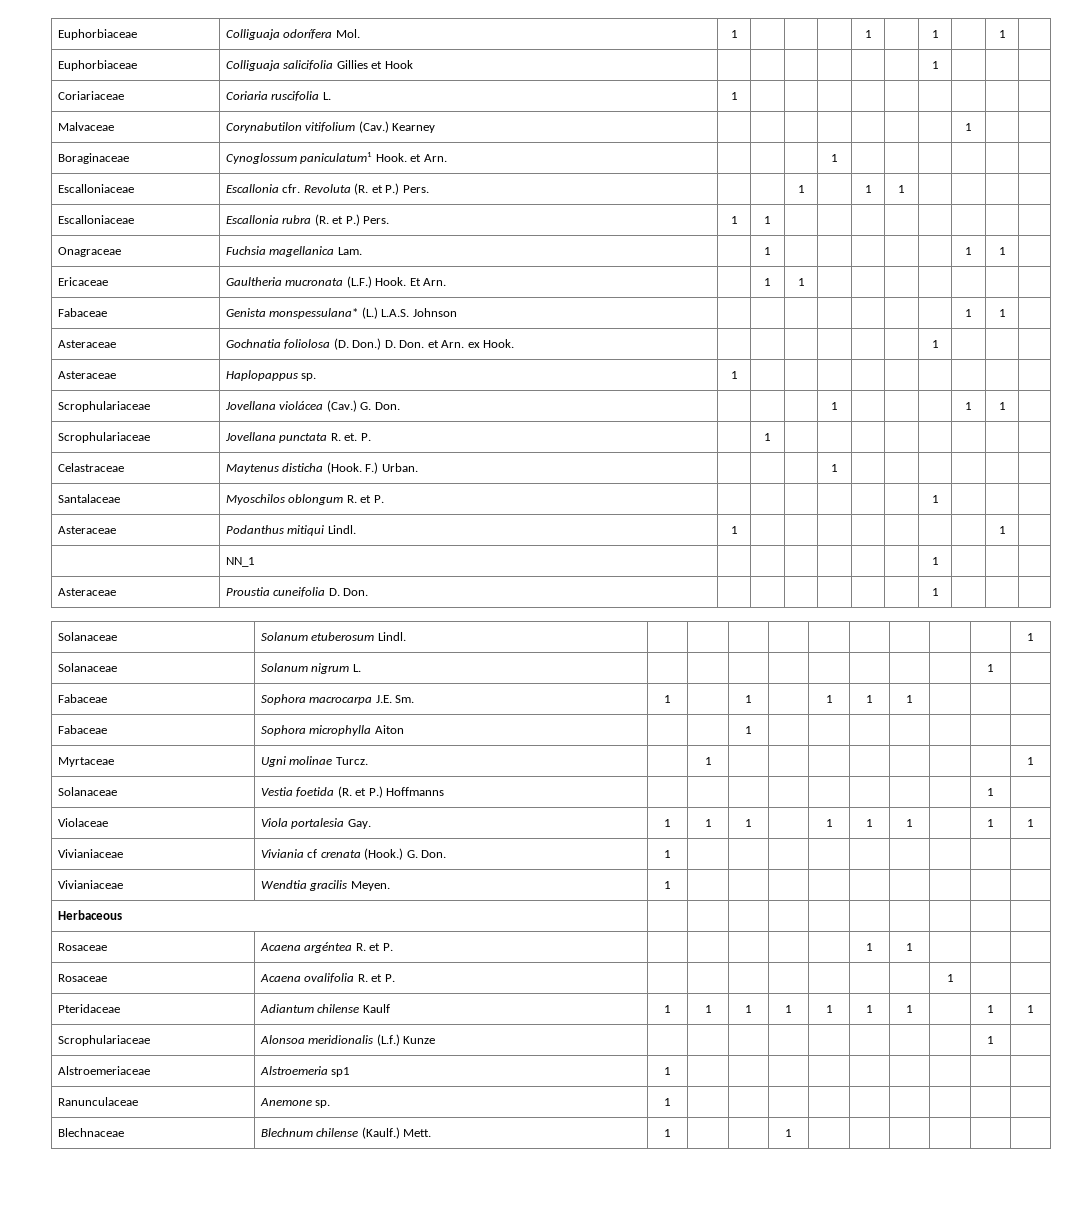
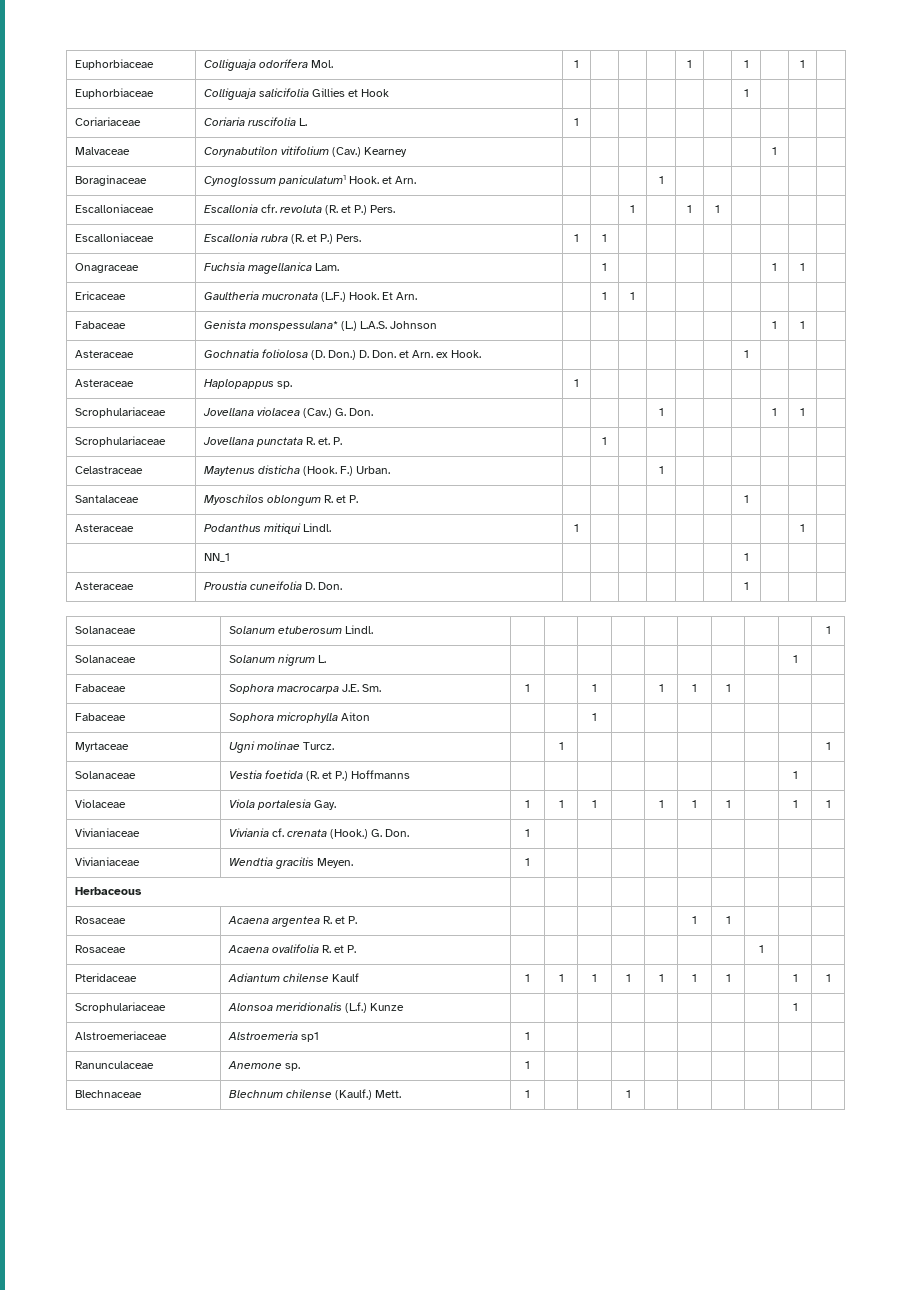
- Escalloniaceae | Escallonia cfr. Revoluta (R. et P.) Pers. | | | 1 | | 1 | 1 | | | |
+ Escalloniaceae | Escallonia cfr. revoluta (R. et P.) Pers. | | | 1 | | 1 | 1 | | | |
- Scrophulariaceae | Jovellana violácea (Cav.) G. Don. | | | | 1 | | | | 1 | 1 |
+ Scrophulariaceae | Jovellana violacea (Cav.) G. Don. | | | | 1 | | | | 1 | 1 |
- Vivianiaceae | Viviania cf crenata (Hook.) G. Don. | 1 | | | | | | | | |
+ Vivianiaceae | Viviania cf. crenata (Hook.) G. Don. | 1 | | | | | | | | |
- Rosaceae | Acaena argéntea R. et P. | | | | | | 1 | 1 | | |
+ Rosaceae | Acaena argentea R. et P. | | | | | | 1 | 1 | | |

